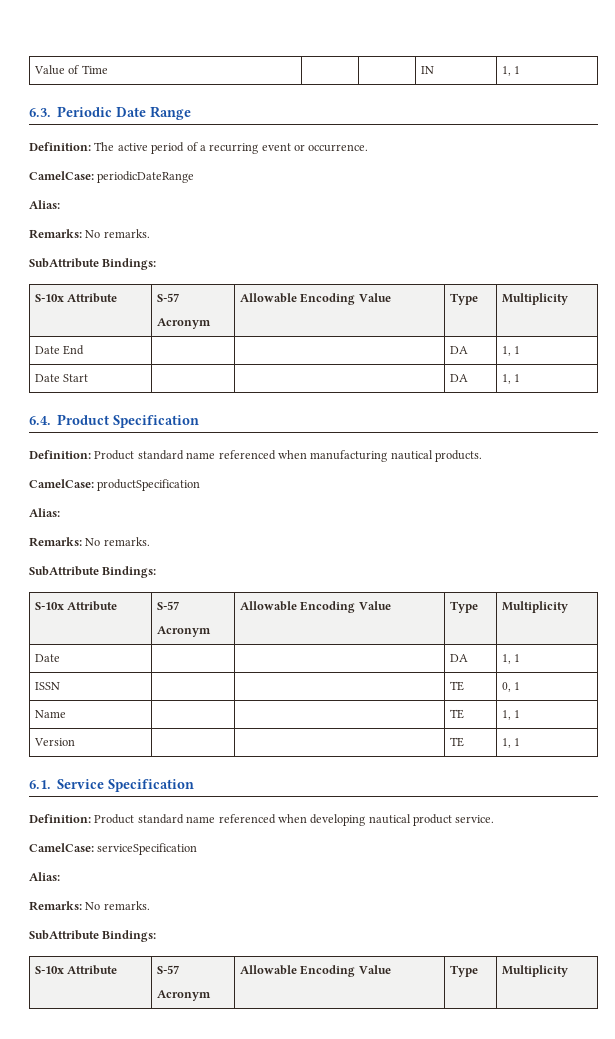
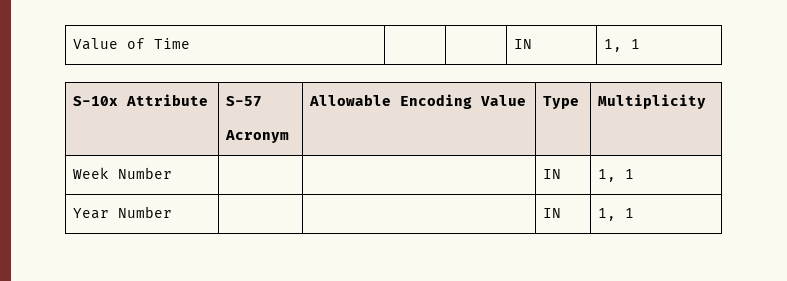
- 6.3. Periodic Date Range
- Definition: The active period of a recurring event or occurrence.
- CamelCase: periodicDateRange
- Alias:
- Remarks: No remarks.
- SubAttribute Bindings:
  S-10x Attribute | S-57
  Acronym | Allowable Encoding Value | Type | Multiplicity
- Date End | | | DA | 1, 1
- Date Start | | | DA | 1, 1
- 6.4. Product Specification
- Definition: Product standard name referenced when manufacturing nautical products.
- CamelCase: productSpecification
- Alias:
- Remarks: No remarks.
- SubAttribute Bindings:
- S-10x Attribute | S-57
- Acronym | Allowable Encoding Value | Type | Multiplicity
- Date | | | DA | 1, 1
- ISSN | | | TE | 0, 1
- Name | | | TE | 1, 1
- Version | | | TE | 1, 1
- 6.1. Service Specification
- Definition: Product standard name referenced when developing nautical product service.
- CamelCase: serviceSpecification
- Alias:
- Remarks: No remarks.
- SubAttribute Bindings:
- S-10x Attribute | S-57
- Acronym | Allowable Encoding Value | Type | Multiplicity
+ Week Number | | | IN | 1, 1
+ Year Number | | | IN | 1, 1

